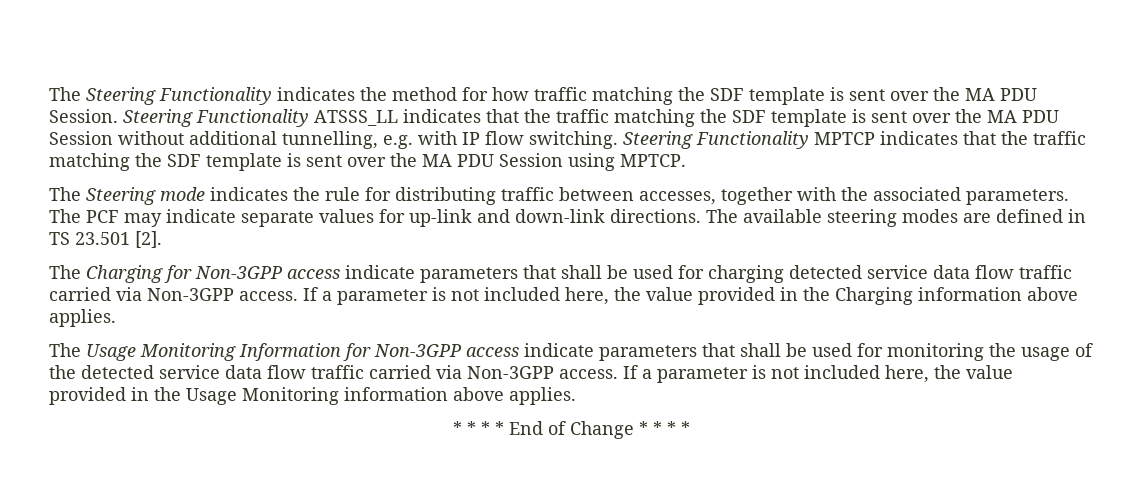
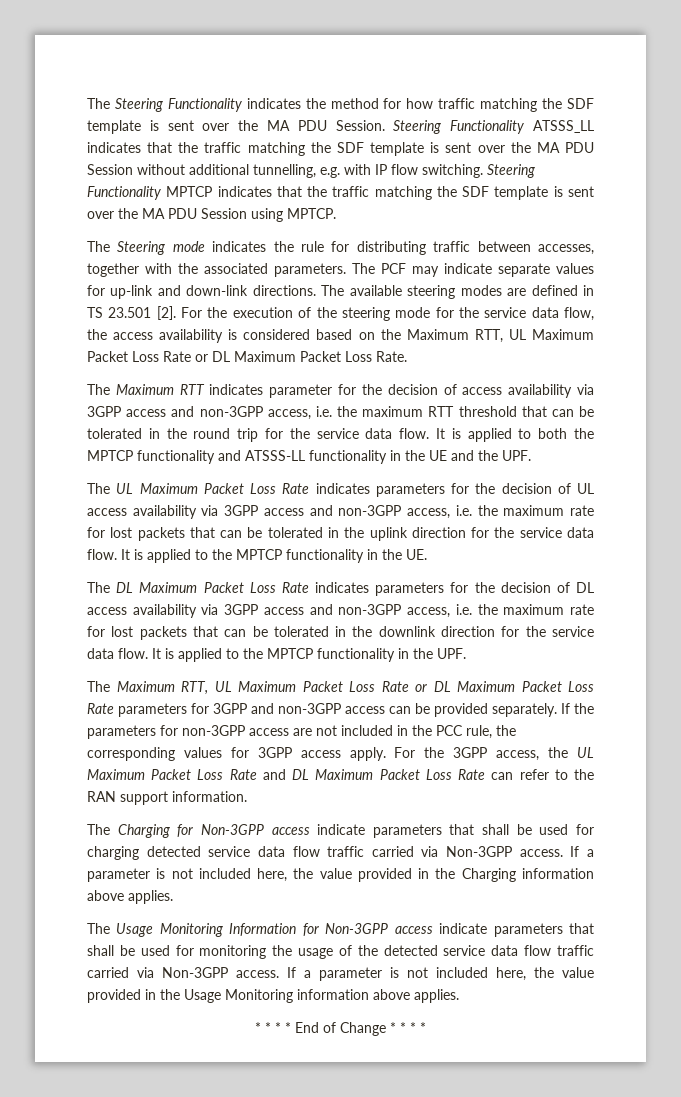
+ For the execution of the steering mode for the service data flow, the access availability is considered based on the Maximum RTT, UL Maximum Packet Loss Rate or DL Maximum Packet Loss Rate.
+ The Maximum RTT indicates parameter for the decision of access availability via 3GPP access and non-3GPP access, i.e. the maximum RTT threshold that can be tolerated in the round trip for the service data flow. It is applied to both the MPTCP functionality and ATSSS-LL functionality in the UE and the UPF.
+ The UL Maximum Packet Loss Rate indicates parameters for the decision of UL access availability via 3GPP access and non-3GPP access, i.e. the maximum rate for lost packets that can be tolerated in the uplink direction for the service data flow. It is applied to the MPTCP functionality in the UE.
+ The DL Maximum Packet Loss Rate indicates parameters for the decision of DL access availability via 3GPP access and non-3GPP access, i.e. the maximum rate for lost packets that can be tolerated in the downlink direction for the service data flow. It is applied to the MPTCP functionality in the UPF.
+ The Maximum RTT, UL Maximum Packet Loss Rate or DL Maximum Packet Loss Rate parameters for 3GPP and non-3GPP access can be provided separately. If the parameters for non-3GPP access are not included in the PCC rule, the corresponding values for 3GPP access apply. For the 3GPP access, the UL Maximum Packet Loss Rate and DL Maximum Packet Loss Rate can refer to the RAN support information.

